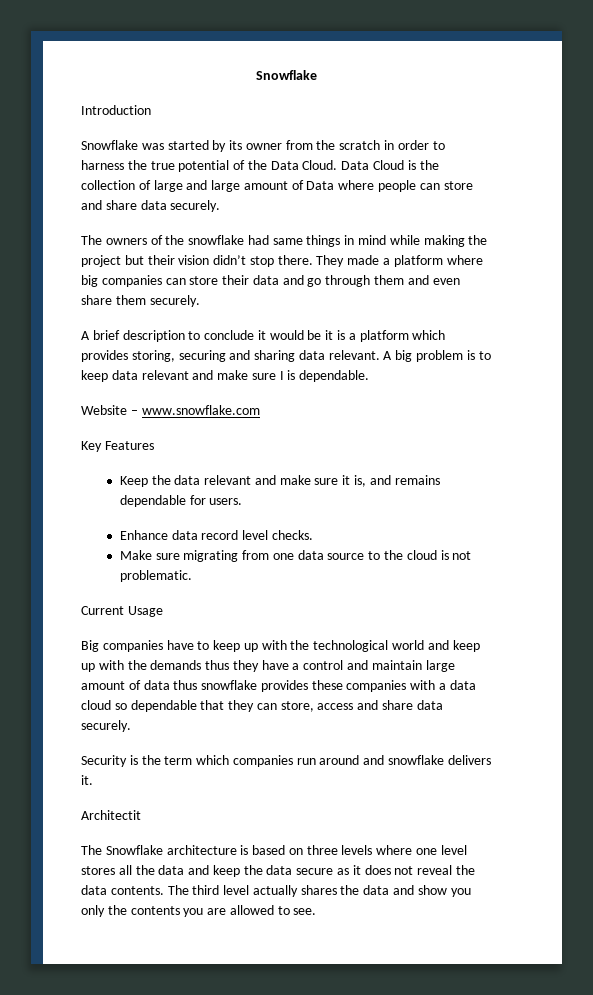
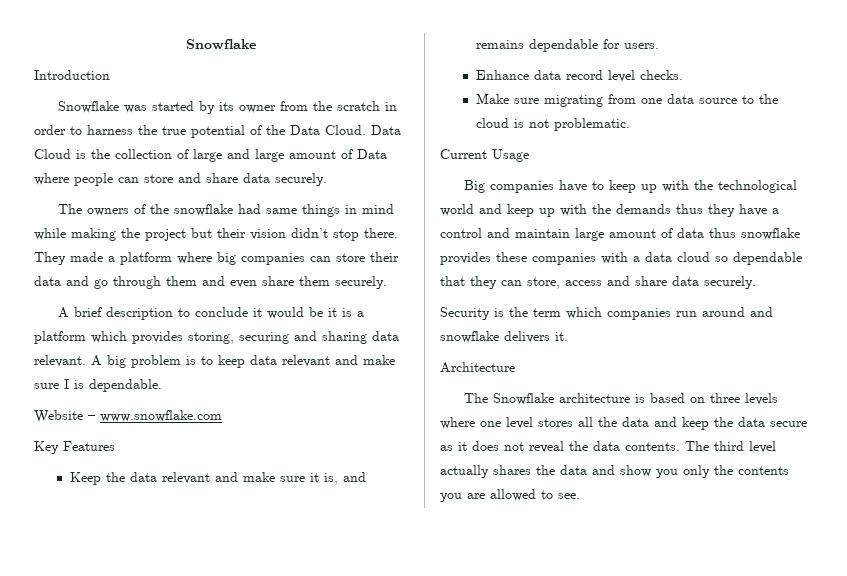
- Architectit
+ Architecture

